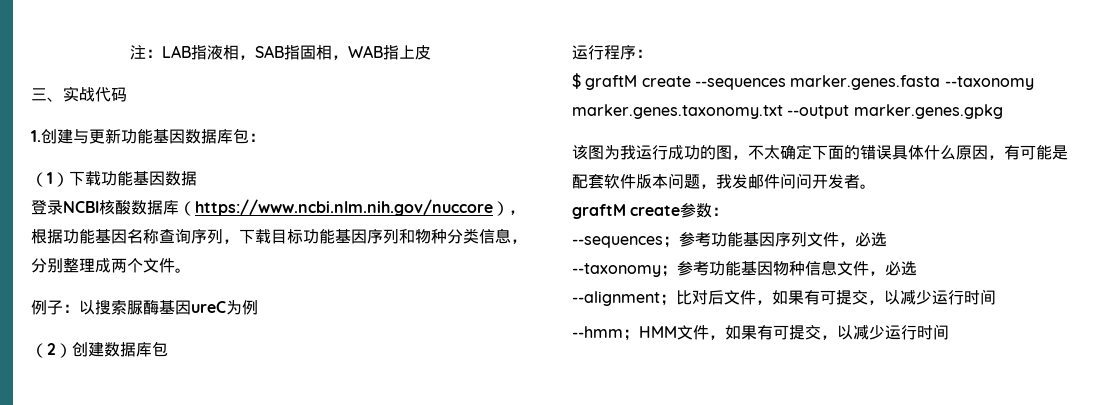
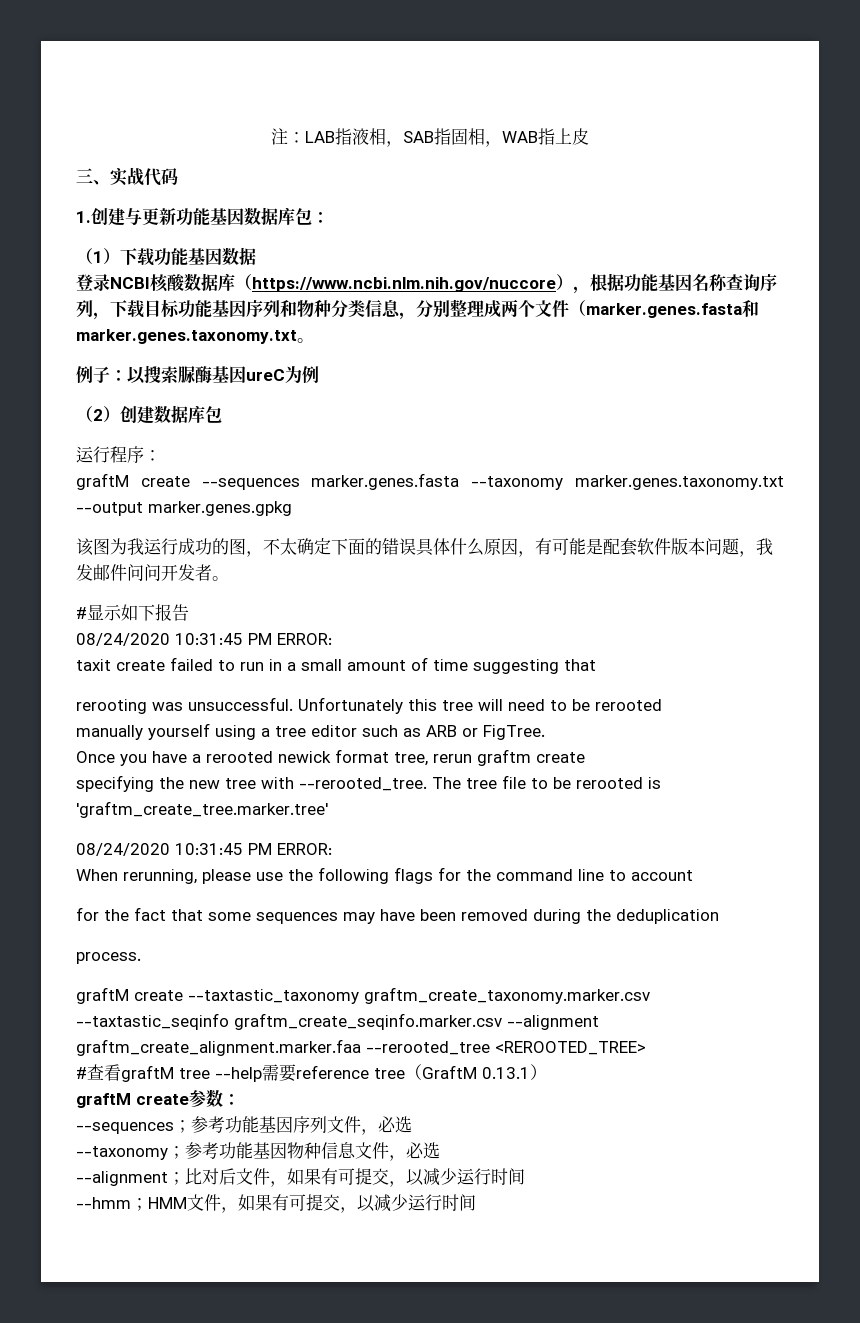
- 登录NCBI核酸数据库（https://www.ncbi.nlm.nih.gov/nuccore），根据功能基因名称查询序列，下载目标功能基因序列和物种分类信息，分别整理成两个文件。
+ 登录NCBI核酸数据库（https://www.ncbi.nlm.nih.gov/nuccore），根据功能基因名称查询序列，下载目标功能基因序列和物种分类信息，分别整理成两个文件（marker.genes.fasta和marker.genes.taxonomy.txt。
- $ graftM create --sequences marker.genes.fasta --taxonomy marker.genes.taxonomy.txt --output marker.genes.gpkg
+ graftM create --sequences marker.genes.fasta --taxonomy marker.genes.taxonomy.txt --output marker.genes.gpkg
+ #显示如下报告
+ 08/24/2020 10:31:45 PM ERROR:
+ taxit create failed to run in a small amount of time suggesting that
+ rerooting was unsuccessful. Unfortunately this tree will need to be rerooted
+ manually yourself using a tree editor such as ARB or FigTree.
+ Once you have a rerooted newick format tree, rerun graftm create
+ specifying the new tree with --rerooted_tree. The tree file to be rerooted is 'graftm_create_tree.marker.tree'
+ 08/24/2020 10:31:45 PM ERROR:
+ When rerunning, please use the following flags for the command line to account
+ for the fact that some sequences may have been removed during the deduplication
+ process.
+ graftM create --taxtastic_taxonomy graftm_create_taxonomy.marker.csv --taxtastic_seqinfo graftm_create_seqinfo.marker.csv --alignment graftm_create_alignment.marker.faa --rerooted_tree <REROOTED_TREE>
+ #查看graftM tree --help需要reference tree（GraftM 0.13.1）

